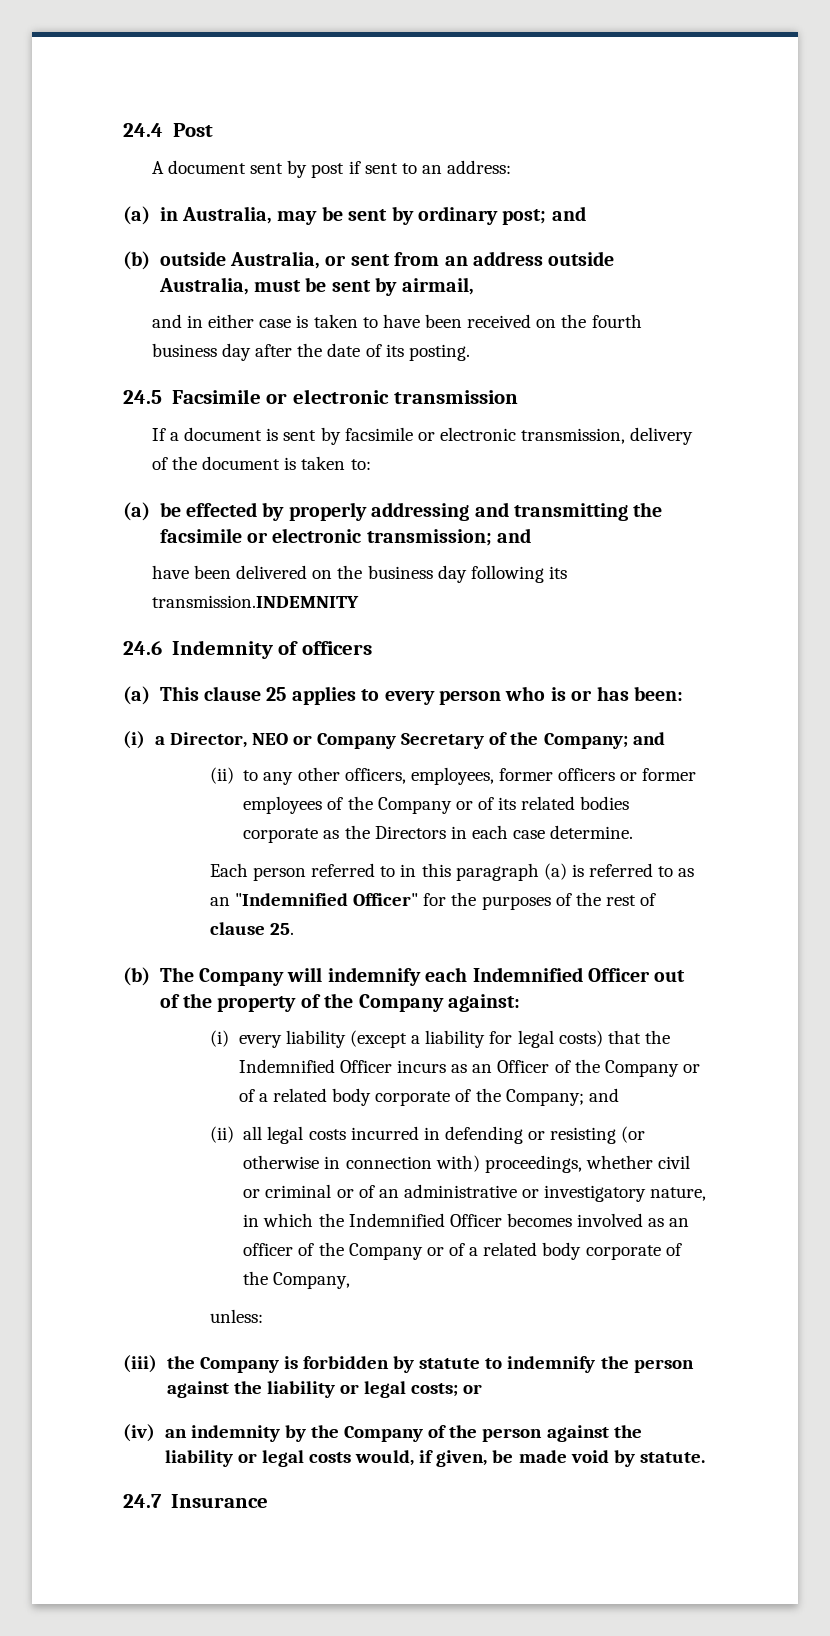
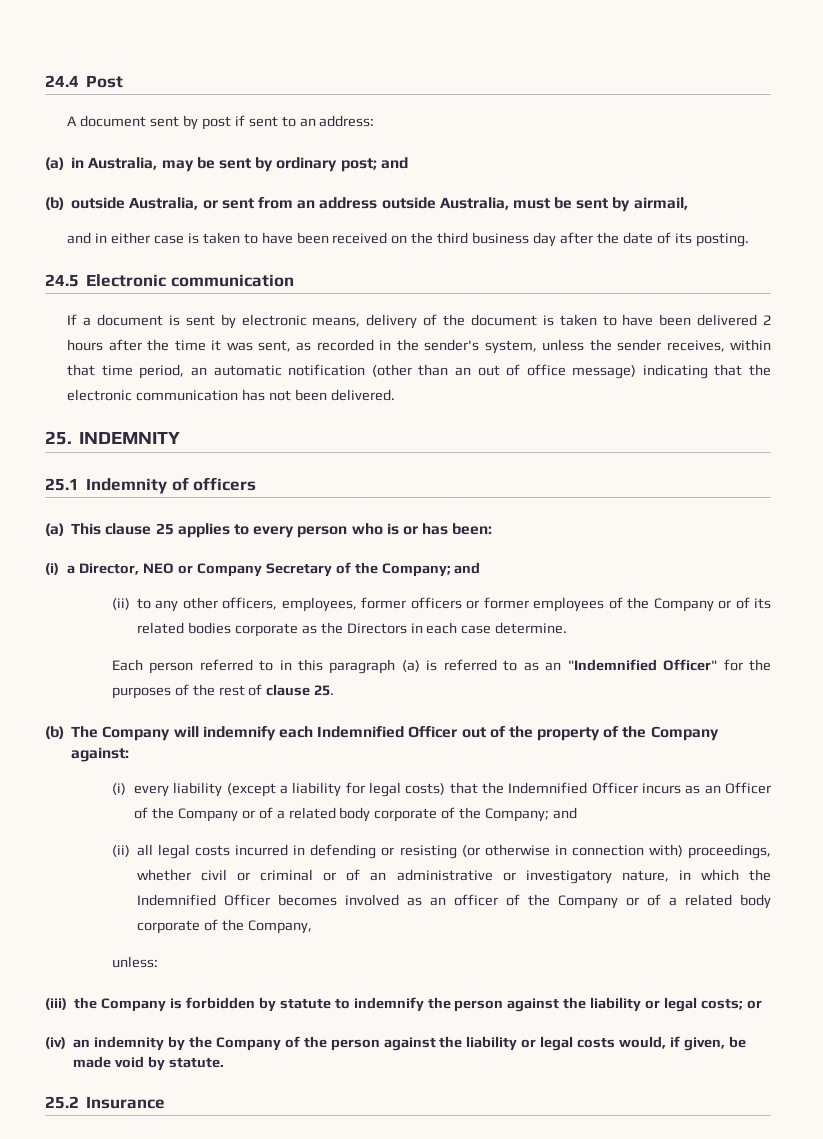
- and in either case is taken to have been received on the fourth business day after the date of its posting.
+ and in either case is taken to have been received on the third business day after the date of its posting.
- 24.5 Facsimile or electronic transmission
+ 24.5 Electronic communication
- If a document is sent by facsimile or electronic transmission, delivery of the document is taken to:
- (a) be effected by properly addressing and transmitting the facsimile or electronic transmission; and
- have been delivered on the business day following its transmission.INDEMNITY
- 24.6 Indemnity of officers
+ If a document is sent by electronic means, delivery of the document is taken to have been delivered 2 hours after the time it was sent, as recorded in the sender's system, unless the sender receives, within that time period, an automatic notification (other than an out of office message) indicating that the electronic communication has not been delivered.
+ 25. INDEMNITY
+ 25.1 Indemnity of officers
- 24.7 Insurance
+ 25.2 Insurance

